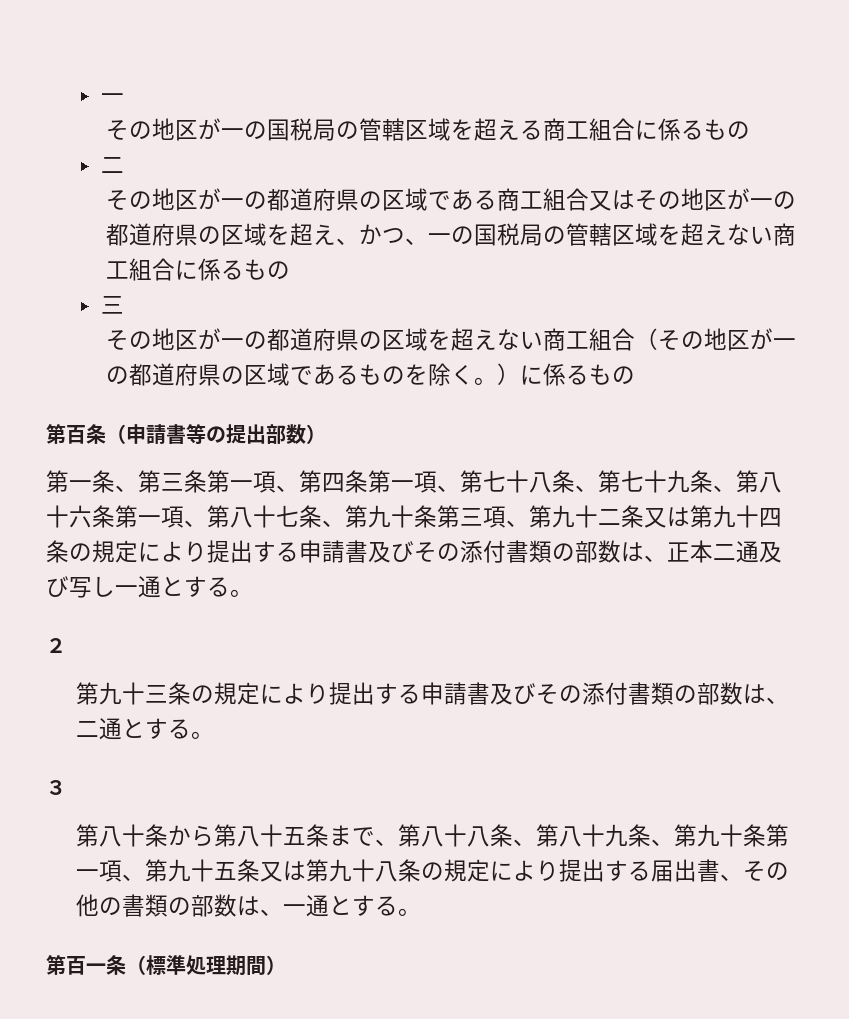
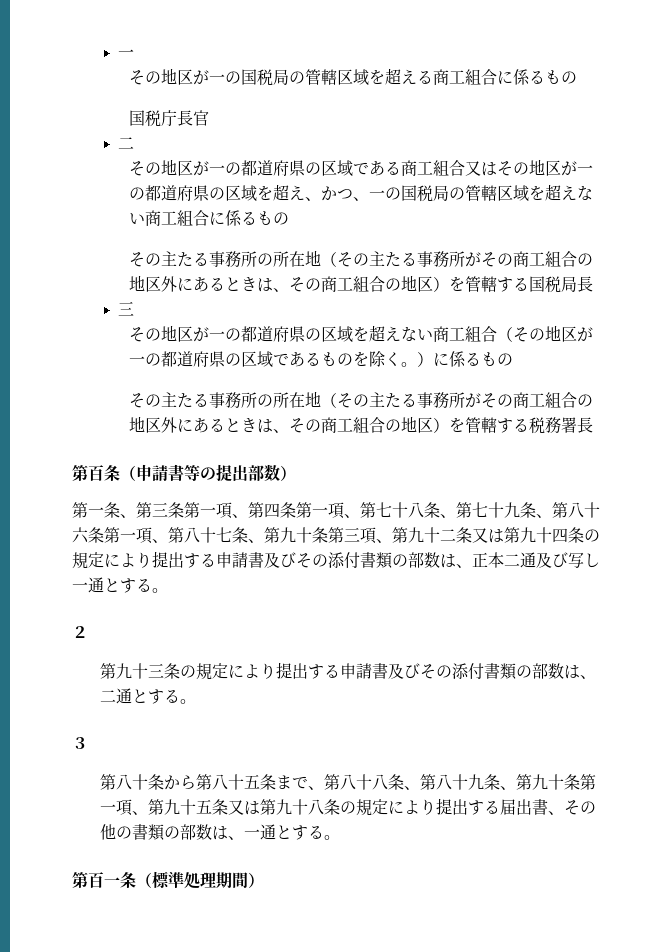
+ 国税庁長官
+ その主たる事務所の所在地（その主たる事務所がその商工組合の地区外にあるときは、その商工組合の地区）を管轄する国税局長
+ その主たる事務所の所在地（その主たる事務所がその商工組合の地区外にあるときは、その商工組合の地区）を管轄する税務署長

